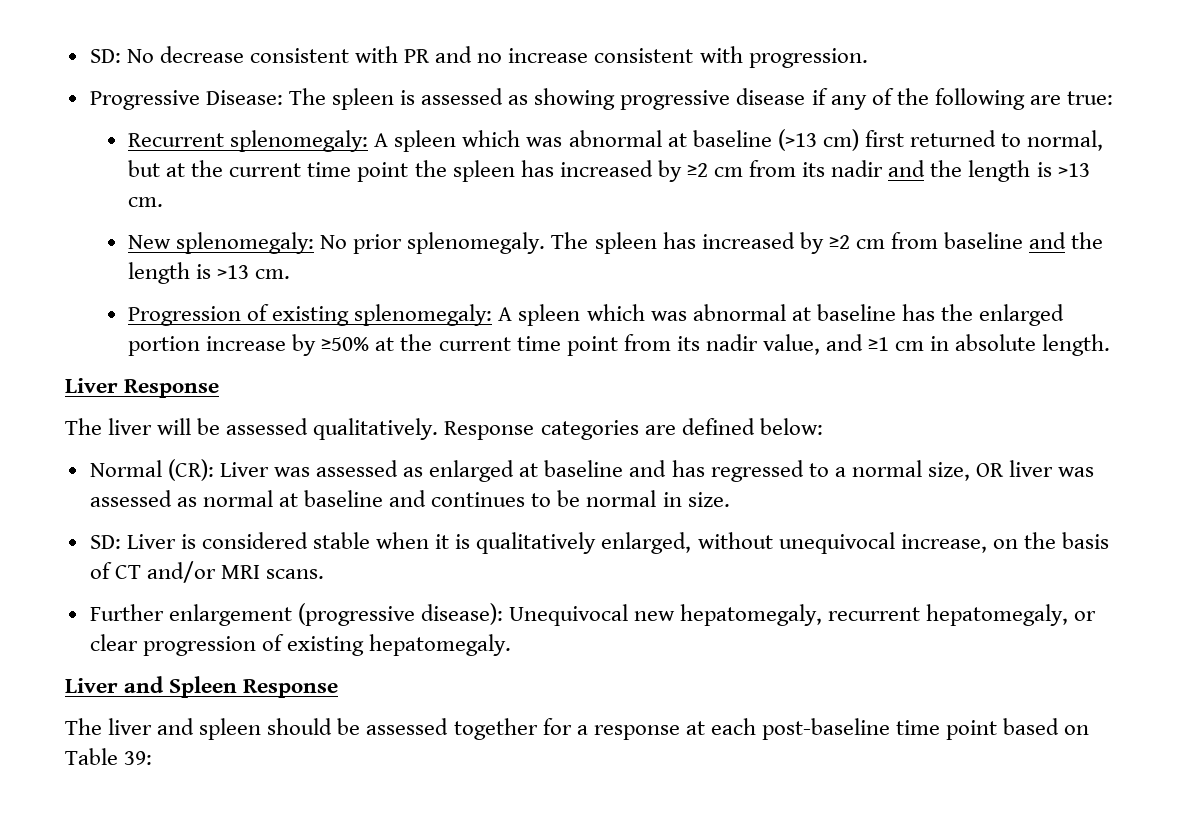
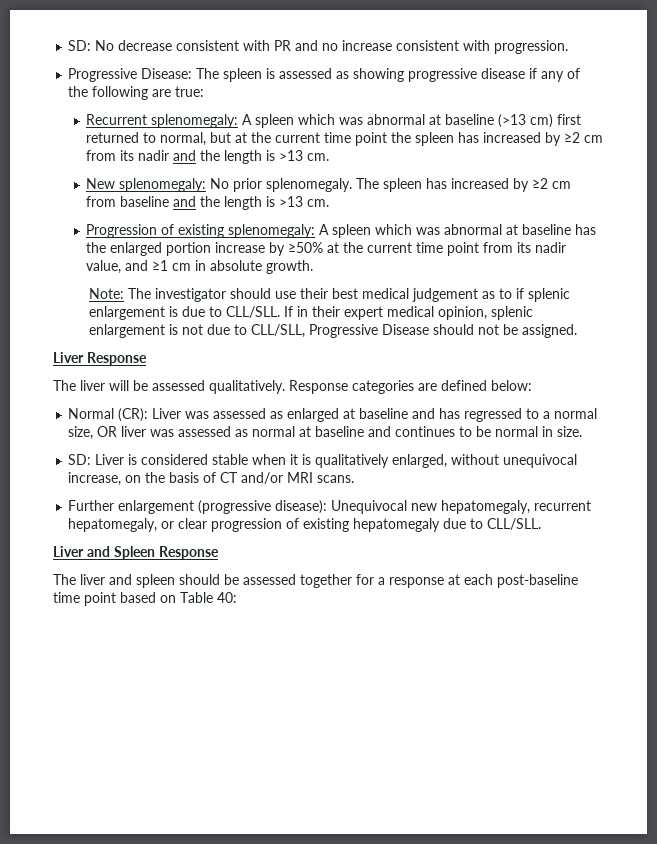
- Progression of existing splenomegaly: A spleen which was abnormal at baseline has the enlarged portion increase by ≥50% at the current time point from its nadir value, and ≥1 cm in absolute length.
+ Progression of existing splenomegaly: A spleen which was abnormal at baseline has the enlarged portion increase by ≥50% at the current time point from its nadir value, and ≥1 cm in absolute growth.
+ Note: The investigator should use their best medical judgement as to if splenic enlargement is due to CLL/SLL. If in their expert medical opinion, splenic enlargement is not due to CLL/SLL, Progressive Disease should not be assigned.
- Further enlargement (progressive disease): Unequivocal new hepatomegaly, recurrent hepatomegaly, or clear progression of existing hepatomegaly.
+ Further enlargement (progressive disease): Unequivocal new hepatomegaly, recurrent hepatomegaly, or clear progression of existing hepatomegaly due to CLL/SLL.
- The liver and spleen should be assessed together for a response at each post-baseline time point based on Table 39:
+ The liver and spleen should be assessed together for a response at each post-baseline time point based on Table 40:

